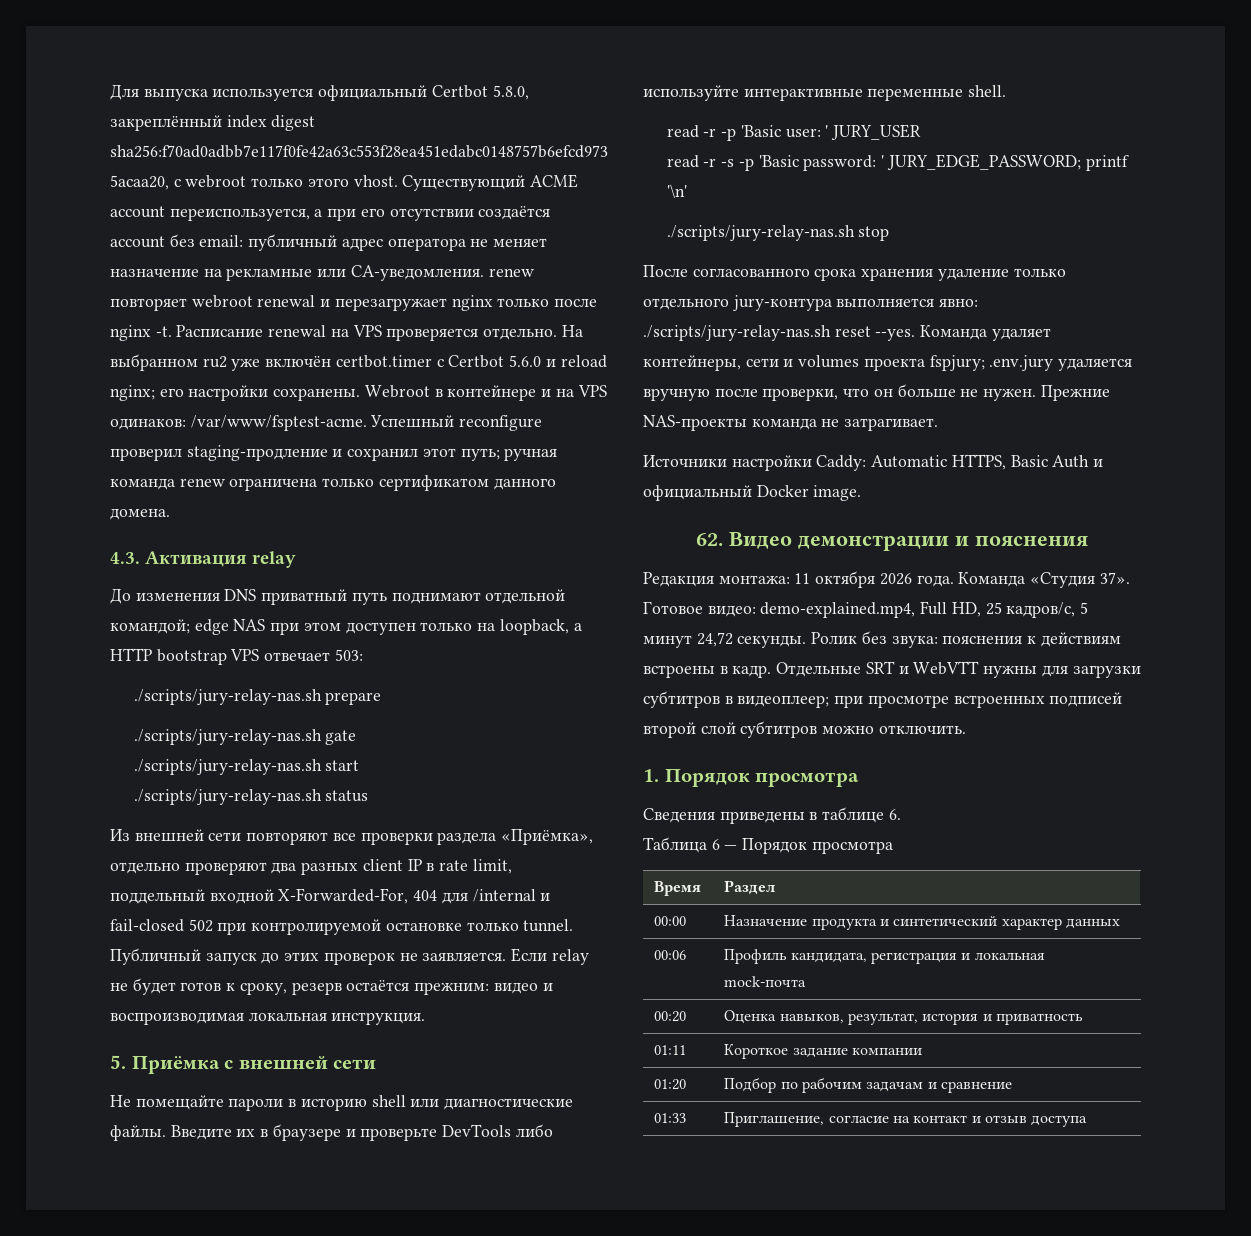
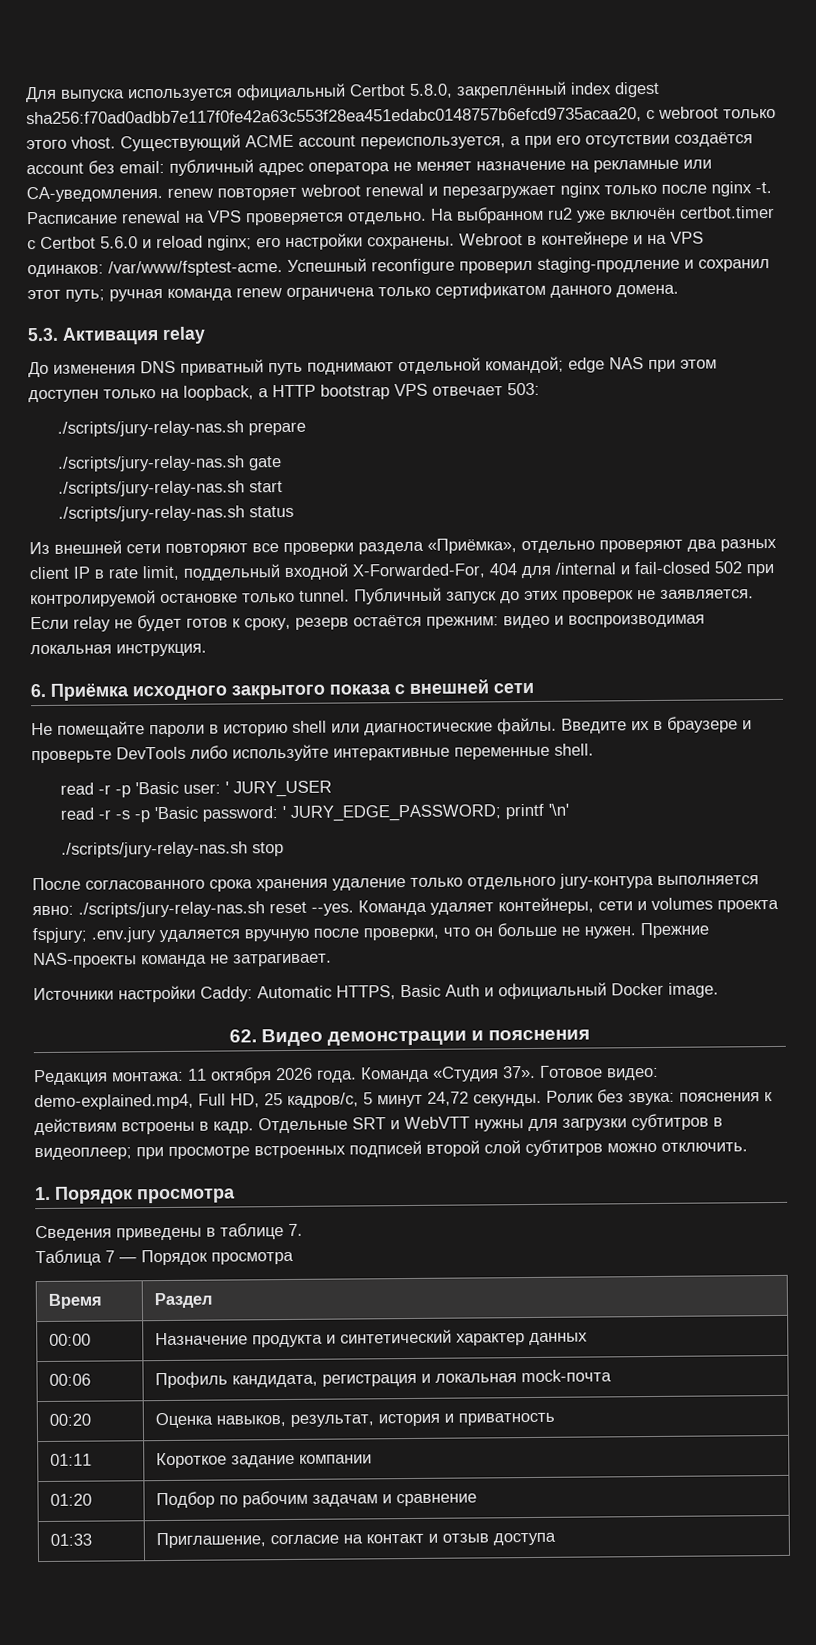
- 4.3. Активация relay
+ 5.3. Активация relay
- 5. Приёмка с внешней сети
+ 6. Приёмка исходного закрытого показа с внешней сети
- Сведения приведены в таблице 6.
+ Сведения приведены в таблице 7.
- Таблица 6 — Порядок просмотра
+ Таблица 7 — Порядок просмотра

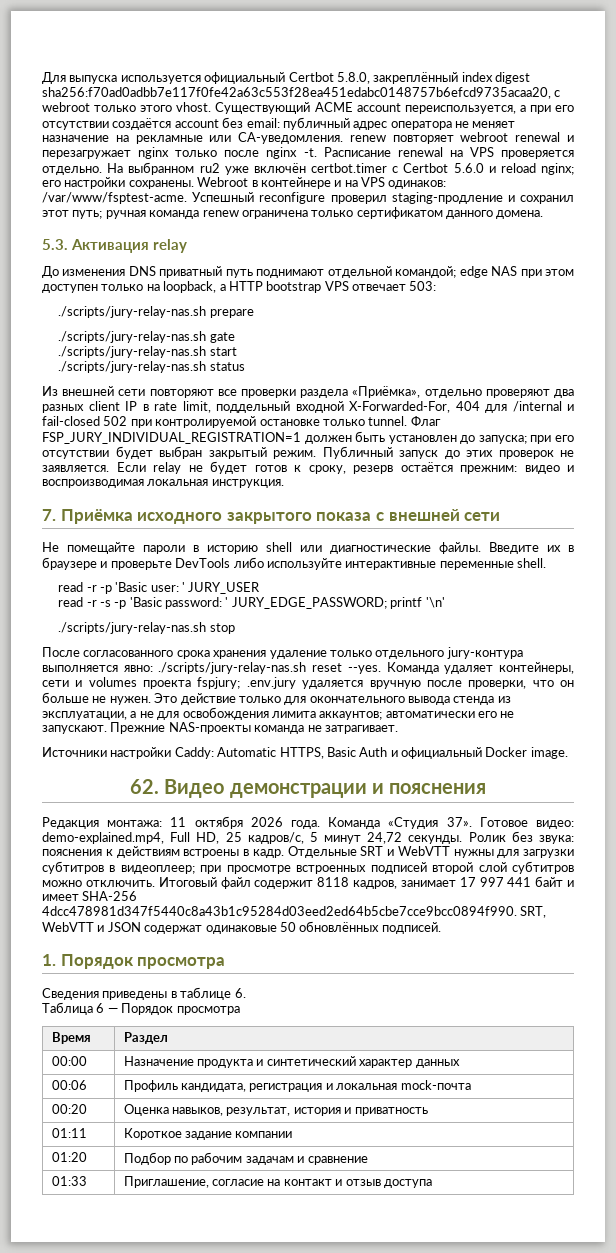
+ Флаг FSP_JURY_INDIVIDUAL_REGISTRATION=1 должен быть установлен до запуска; при его отсутствии будет выбран закрытый режим.
- 6. Приёмка исходного закрытого показа с внешней сети
+ 7. Приёмка исходного закрытого показа с внешней сети
+ Это действие только для окончательного вывода стенда из эксплуатации, а не для освобождения лимита аккаунтов; автоматически его не запускают.
+ Итоговый файл содержит 8118 кадров, занимает 17 997 441 байт и имеет SHA-256 4dcc478981d347f5440c8a43b1c95284d03eed2ed64b5cbe7cce9bcc0894f990. SRT, WebVTT и JSON содержат одинаковые 50 обновлённых подписей.
- Сведения приведены в таблице 7.
+ Сведения приведены в таблице 6.
- Таблица 7 — Порядок просмотра
+ Таблица 6 — Порядок просмотра

